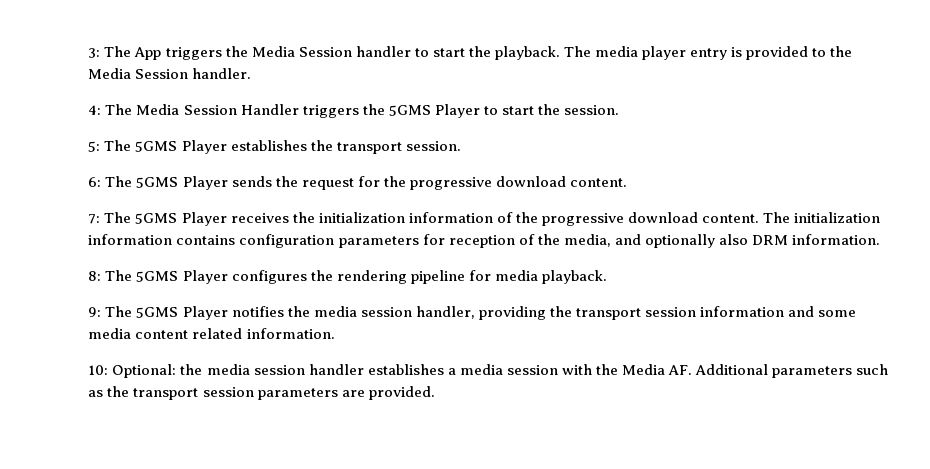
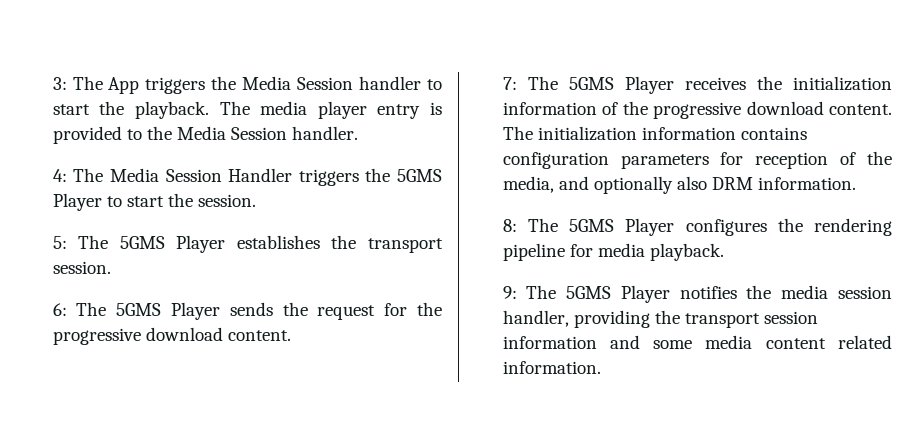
- 10: Optional: the media session handler establishes a media session with the Media AF. Additional parameters such as the transport session parameters are provided.

